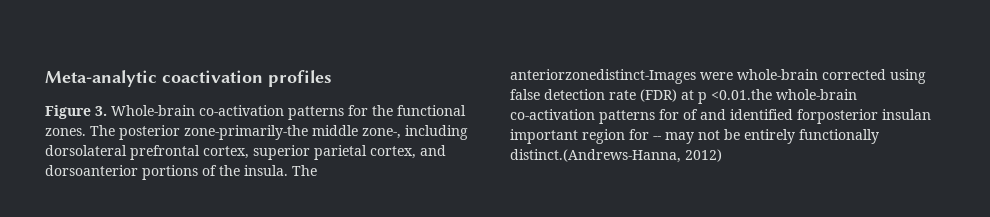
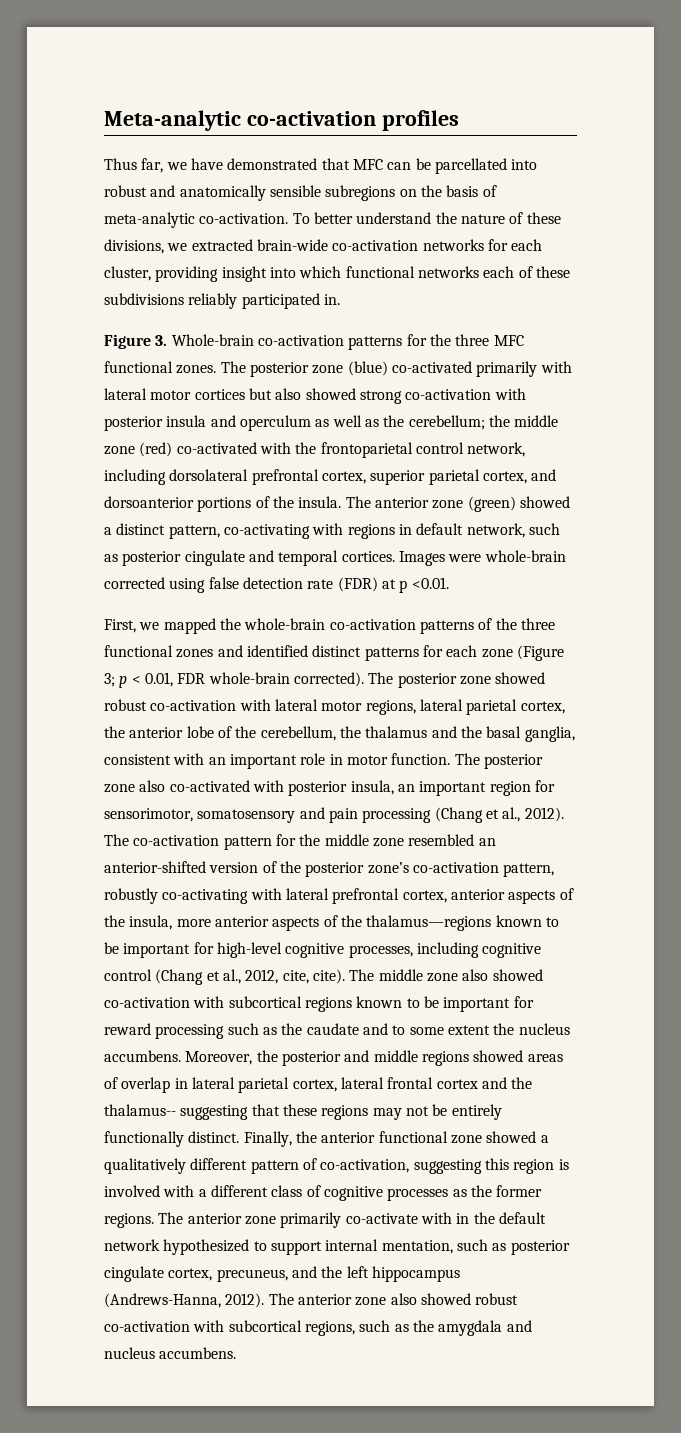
- Meta-analytic coactivation profiles
+ Meta-analytic co-activation profiles
+ Thus far, we have demonstrated that MFC can be parcellated into robust and anatomically sensible subregions on the basis of meta-analytic co-activation. To better understand the nature of these divisions, we extracted brain-wide co-activation networks for each cluster, providing insight into which functional networks each of these subdivisions reliably participated in.
- Figure 3. Whole-brain co-activation patterns for the functional zones.
+ Figure 3. Whole-brain co-activation patterns for the three MFC functional zones.
- The posterior zone-primarily-the middle zone-, including dorsolateral prefrontal cortex, superior parietal cortex, and dorsoanterior portions of the insula.
+ The posterior zone (blue) co-activated primarily with lateral motor cortices but also showed strong co-activation with posterior insula and operculum as well as the cerebellum; the middle zone (red) co-activated with the frontoparietal control network, including dorsolateral prefrontal cortex, superior parietal cortex, and dorsoanterior portions of the insula.
- The anteriorzonedistinct-Images were whole-brain corrected using false detection rate (FDR) at p <0.01.the whole-brain co-activation patterns for of and identified forposterior insulan important region for -- may not be entirely functionally distinct.(Andrews-Hanna, 2012)
+ The anterior zone (green) showed a distinct pattern, co-activating with regions in default network, such as posterior cingulate and temporal cortices. Images were whole-brain corrected using false detection rate (FDR) at p <0.01.
+ First, we mapped the whole-brain co-activation patterns of the three functional zones and identified distinct patterns for each zone (Figure 3; p < 0.01, FDR whole-brain corrected). The posterior zone showed robust co-activation with lateral motor regions, lateral parietal cortex, the anterior lobe of the cerebellum, the thalamus and the basal ganglia, consistent with an important role in motor function. The posterior zone also co-activated with posterior insula, an important region for sensorimotor, somatosensory and pain processing (Chang et al., 2012). The co-activation pattern for the middle zone resembled an anterior-shifted version of the posterior zone’s co-activation pattern, robustly co-activating with lateral prefrontal cortex, anterior aspects of the insula, more anterior aspects of the thalamus—regions known to be important for high-level cognitive processes, including cognitive control (Chang et al., 2012, cite, cite). The middle zone also showed co-activation with subcortical regions known to be important for reward processing such as the caudate and to some extent the nucleus accumbens. Moreover, the posterior and middle regions showed areas of overlap in lateral parietal cortex, lateral frontal cortex and the thalamus-- suggesting that these regions may not be entirely functionally distinct. Finally, the anterior functional zone showed a qualitatively different pattern of co-activation, suggesting this region is involved with a different class of cognitive processes as the former regions. The anterior zone primarily co-activate with in the default network hypothesized to support internal mentation, such as posterior cingulate cortex, precuneus, and the left hippocampus (Andrews-Hanna, 2012). The anterior zone also showed robust co-activation with subcortical regions, such as the amygdala and nucleus accumbens.

